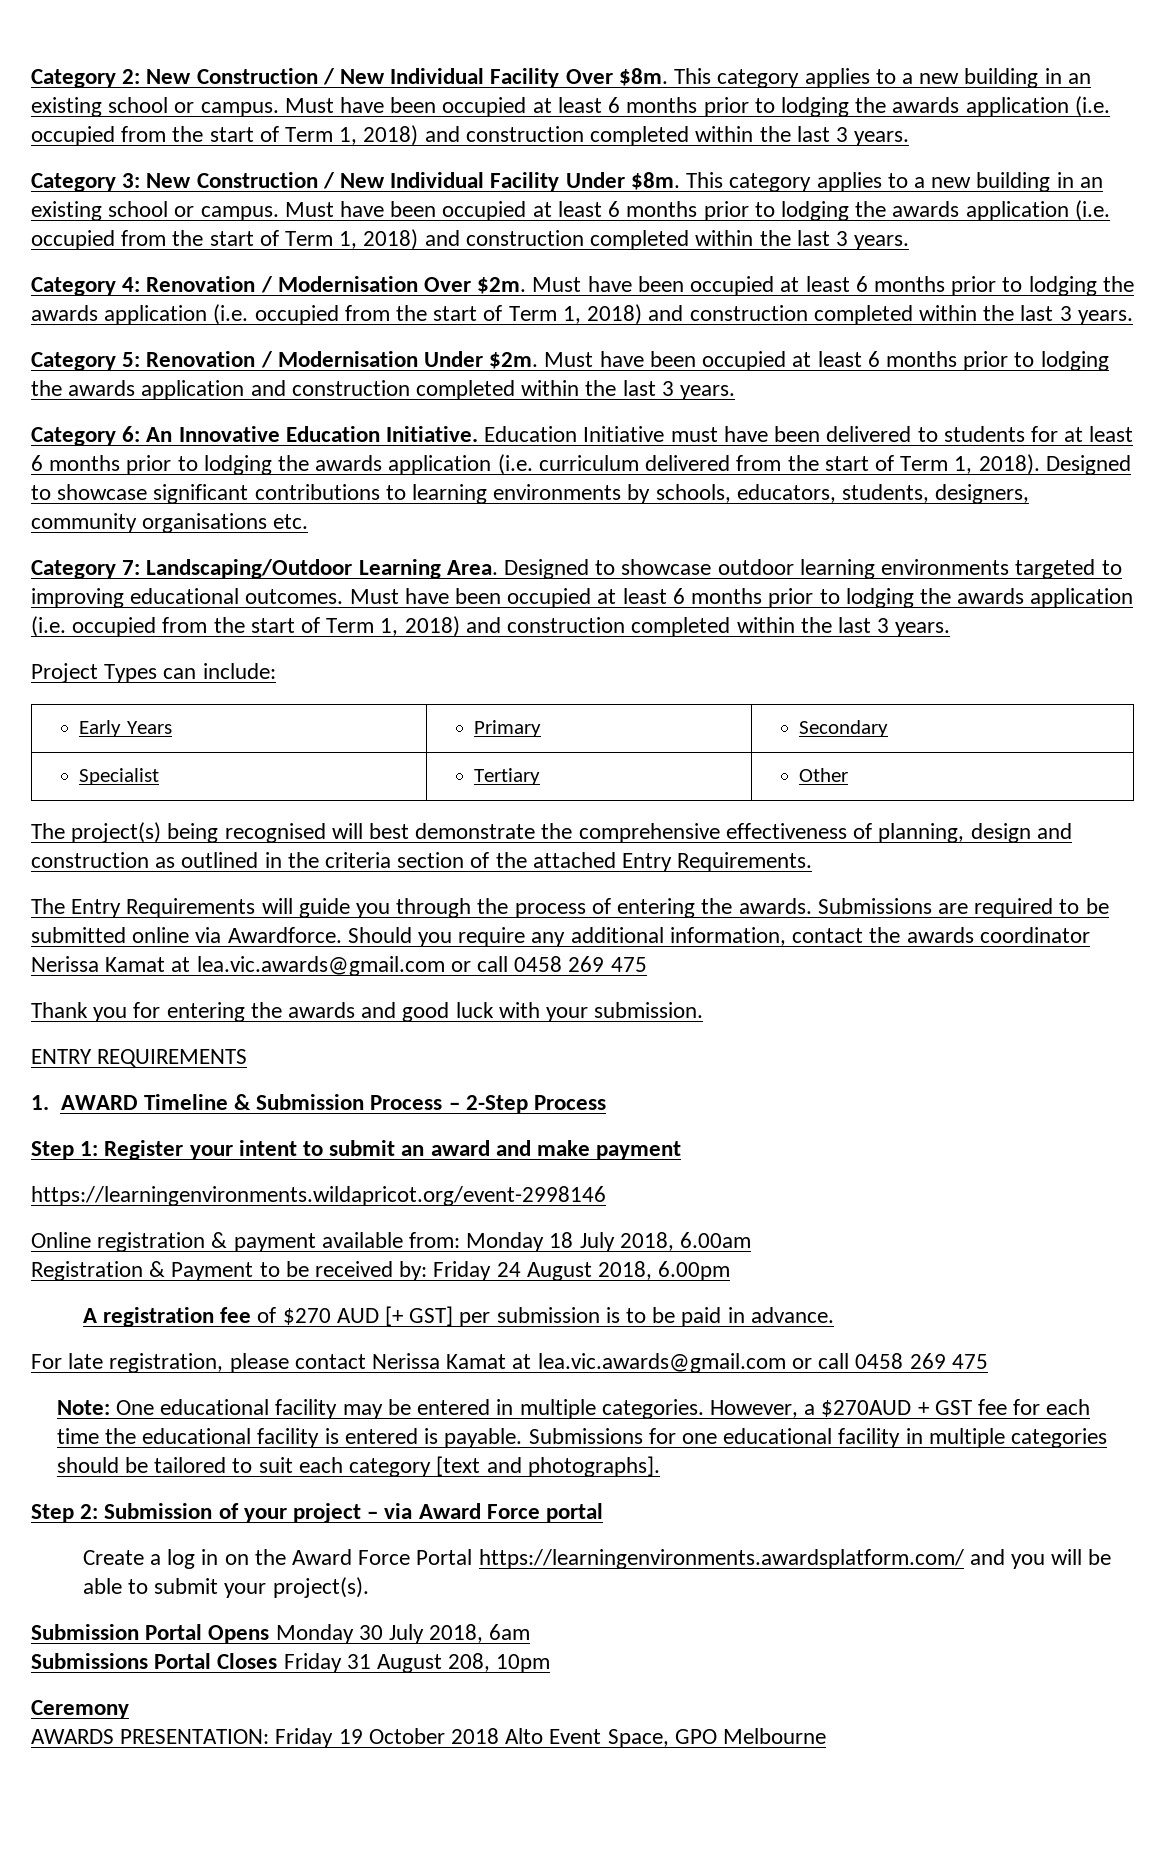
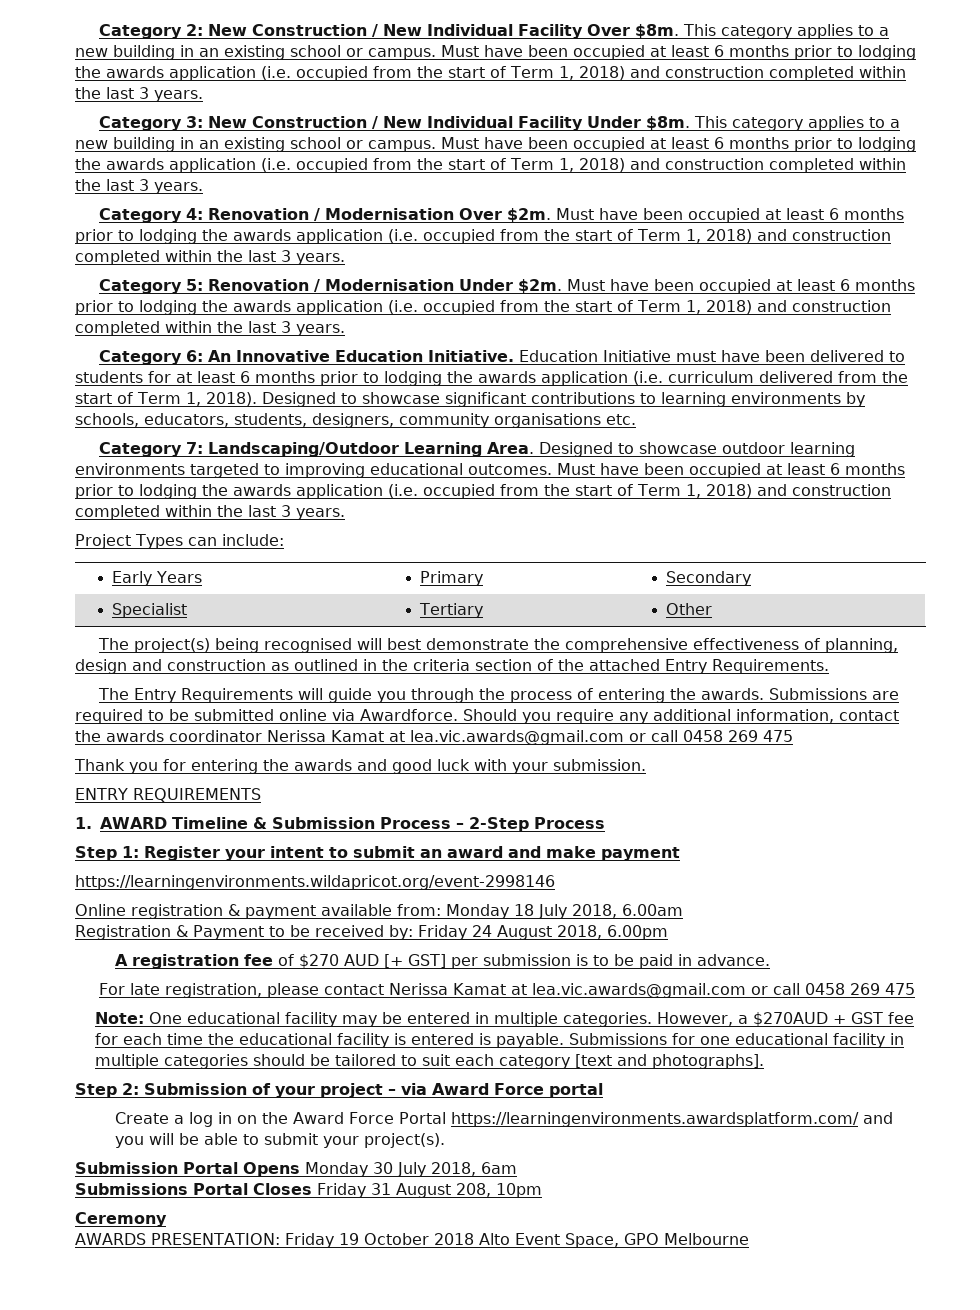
- Category 5: Renovation / Modernisation Under $2m. Must have been occupied at least 6 months prior to lodging the awards application and construction completed within the last 3 years.
+ Category 5: Renovation / Modernisation Under $2m. Must have been occupied at least 6 months prior to lodging the awards application (i.e. occupied from the start of Term 1, 2018) and construction completed within the last 3 years.

